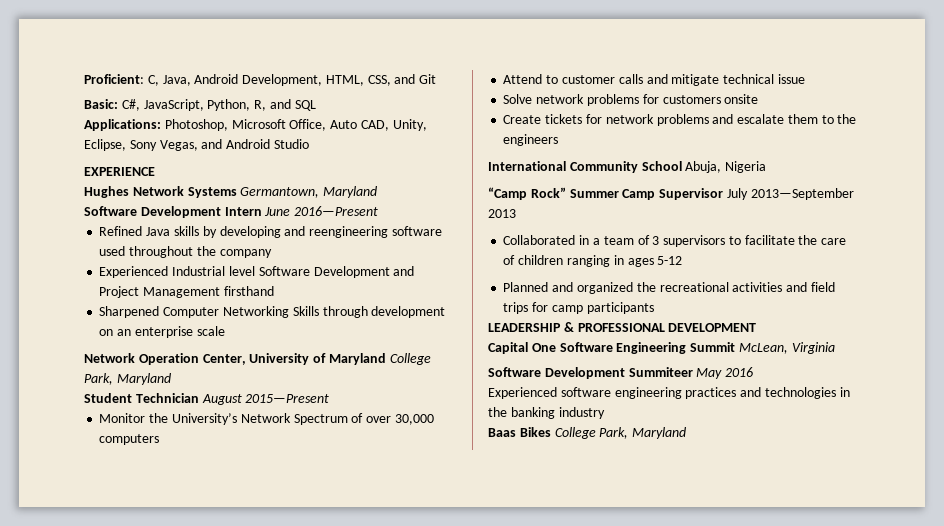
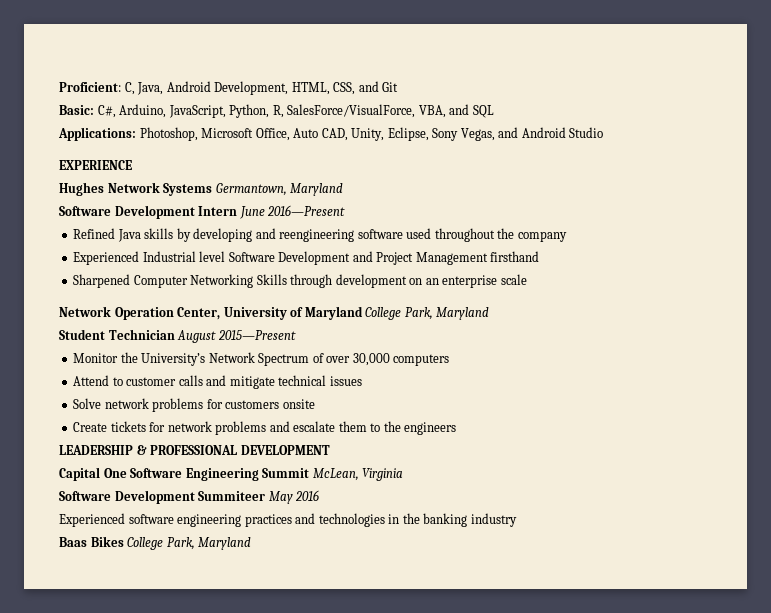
- Basic: C#, JavaScript, Python, R, and SQL
+ Basic: C#, Arduino, JavaScript, Python, R, SalesForce/VisualForce, VBA, and SQL
- Attend to customer calls and mitigate technical issue
+ Attend to customer calls and mitigate technical issues
- International Community School Abuja, Nigeria
- “Camp Rock” Summer Camp Supervisor July 2013—September 2013
- Collaborated in a team of 3 supervisors to facilitate the care of children ranging in ages 5-12
- Planned and organized the recreational activities and field trips for camp participants

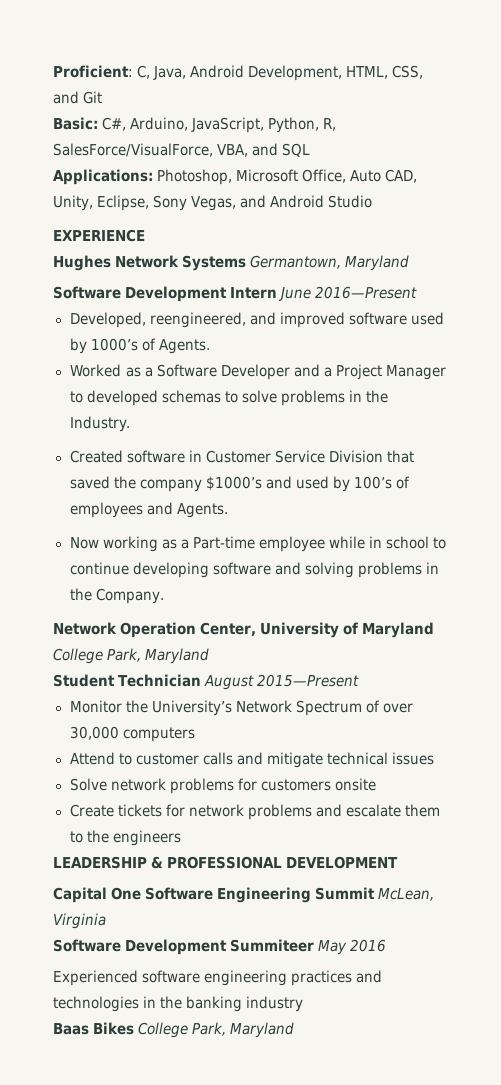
- Refined Java skills by developing and reengineering software used throughout the company
- Experienced Industrial level Software Development and Project Management firsthand
- Sharpened Computer Networking Skills through development on an enterprise scale
+ Developed, reengineered, and improved software used by 1000’s of Agents.
+ Worked as a Software Developer and a Project Manager to developed schemas to solve problems in the Industry.
+ Created software in Customer Service Division that saved the company $1000’s and used by 100’s of employees and Agents.
+ Now working as a Part-time employee while in school to continue developing software and solving problems in the Company.

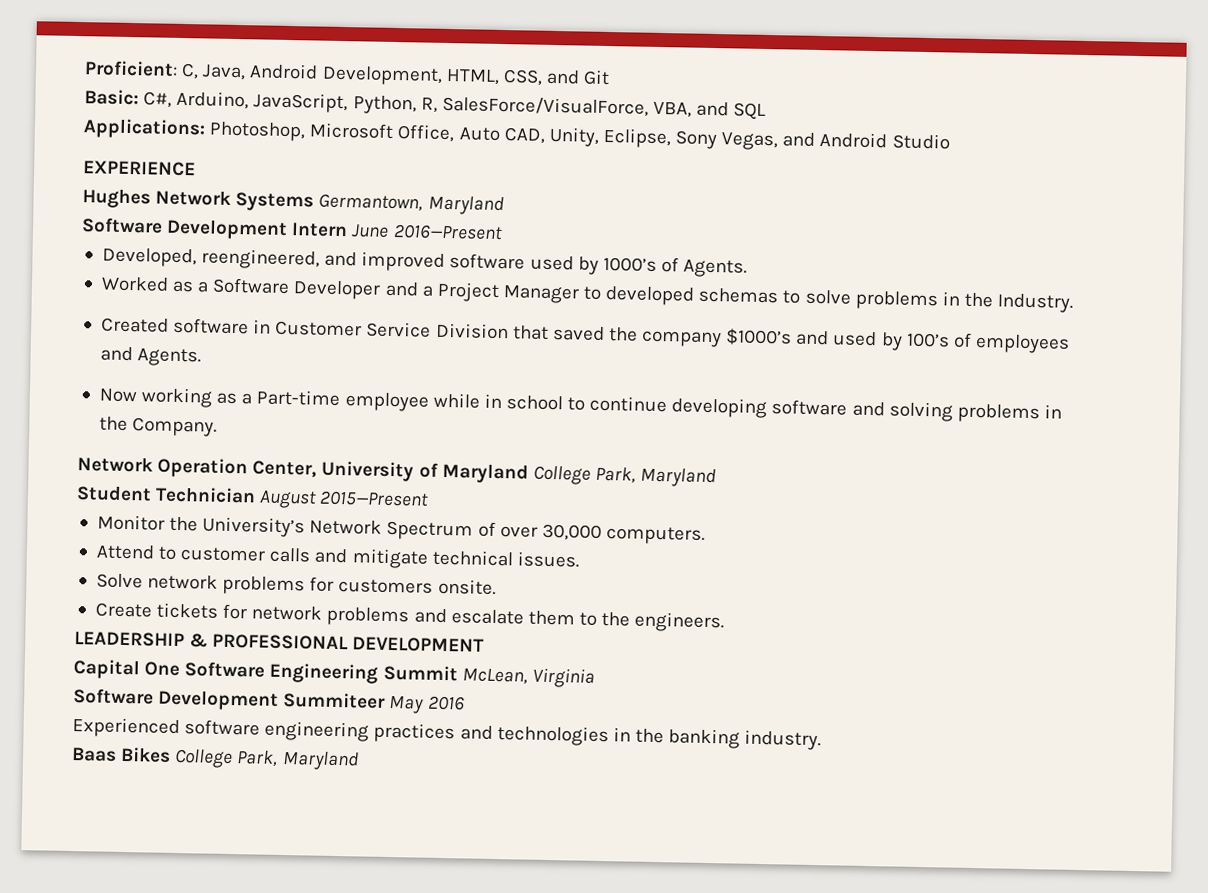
- Monitor the University’s Network Spectrum of over 30,000 computers
+ Monitor the University’s Network Spectrum of over 30,000 computers.
- Attend to customer calls and mitigate technical issues
+ Attend to customer calls and mitigate technical issues.
- Solve network problems for customers onsite
+ Solve network problems for customers onsite.
- Create tickets for network problems and escalate them to the engineers
+ Create tickets for network problems and escalate them to the engineers.
- Experienced software engineering practices and technologies in the banking industry
+ Experienced software engineering practices and technologies in the banking industry.

